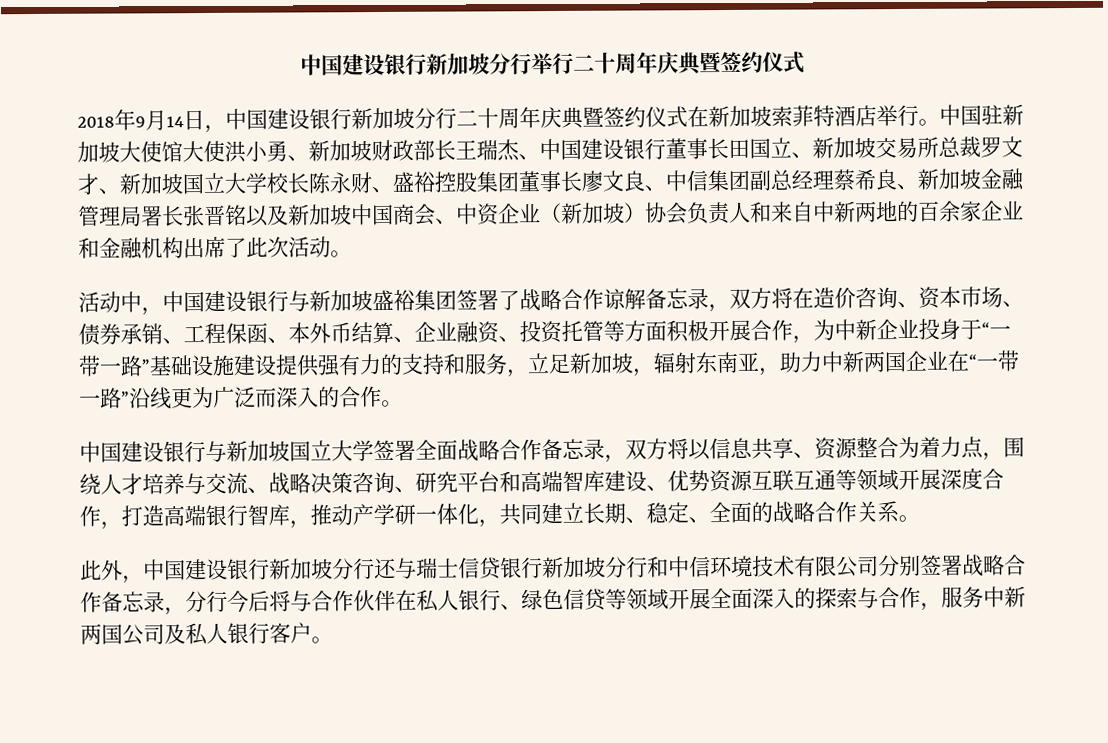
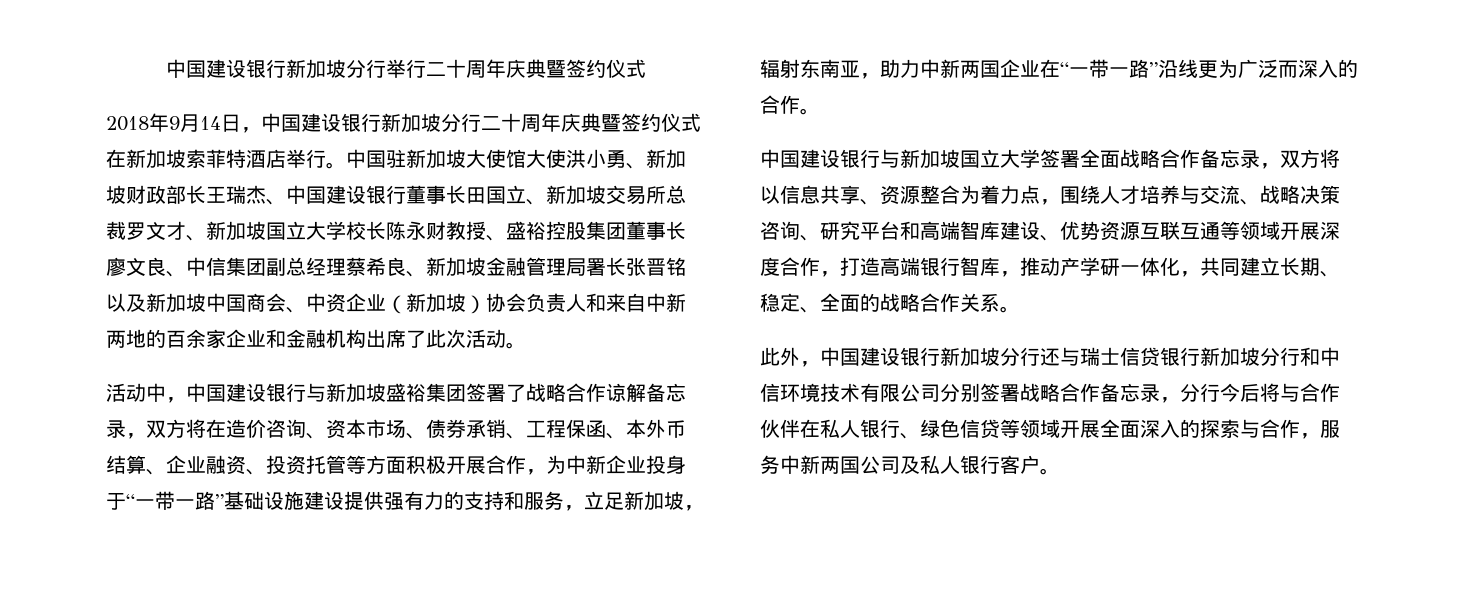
- 中国驻新加坡大使馆大使洪小勇、新加坡财政部长王瑞杰、中国建设银行董事长田国立、新加坡交易所总裁罗文才、新加坡国立大学校长陈永财、盛裕控股集团董事长廖文良、中信集团副总经理蔡希良、新加坡金融管理局署长张晋铭以及新加坡中国商会、中资企业（新加坡）协会负责人和来自中新两地的百余家企业和金融机构出席了此次活动。
+ 中国驻新加坡大使馆大使洪小勇、新加坡财政部长王瑞杰、中国建设银行董事长田国立、新加坡交易所总裁罗文才、新加坡国立大学校长陈永财教授、盛裕控股集团董事长廖文良、中信集团副总经理蔡希良、新加坡金融管理局署长张晋铭以及新加坡中国商会、中资企业（新加坡）协会负责人和来自中新两地的百余家企业和金融机构出席了此次活动。

